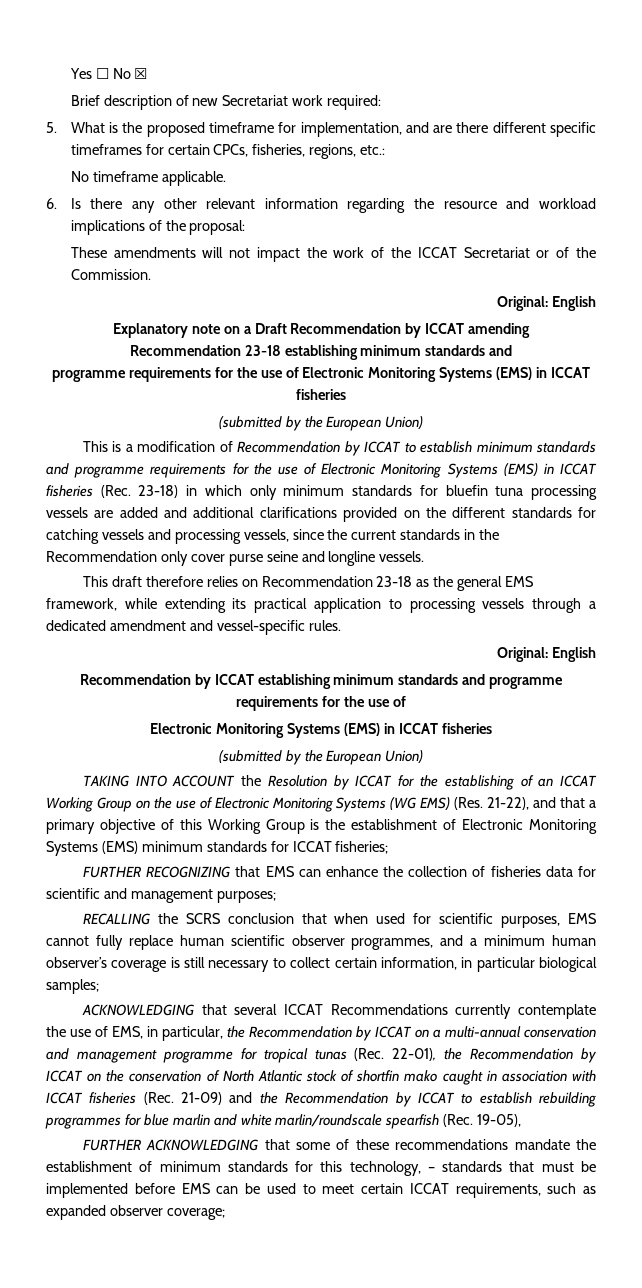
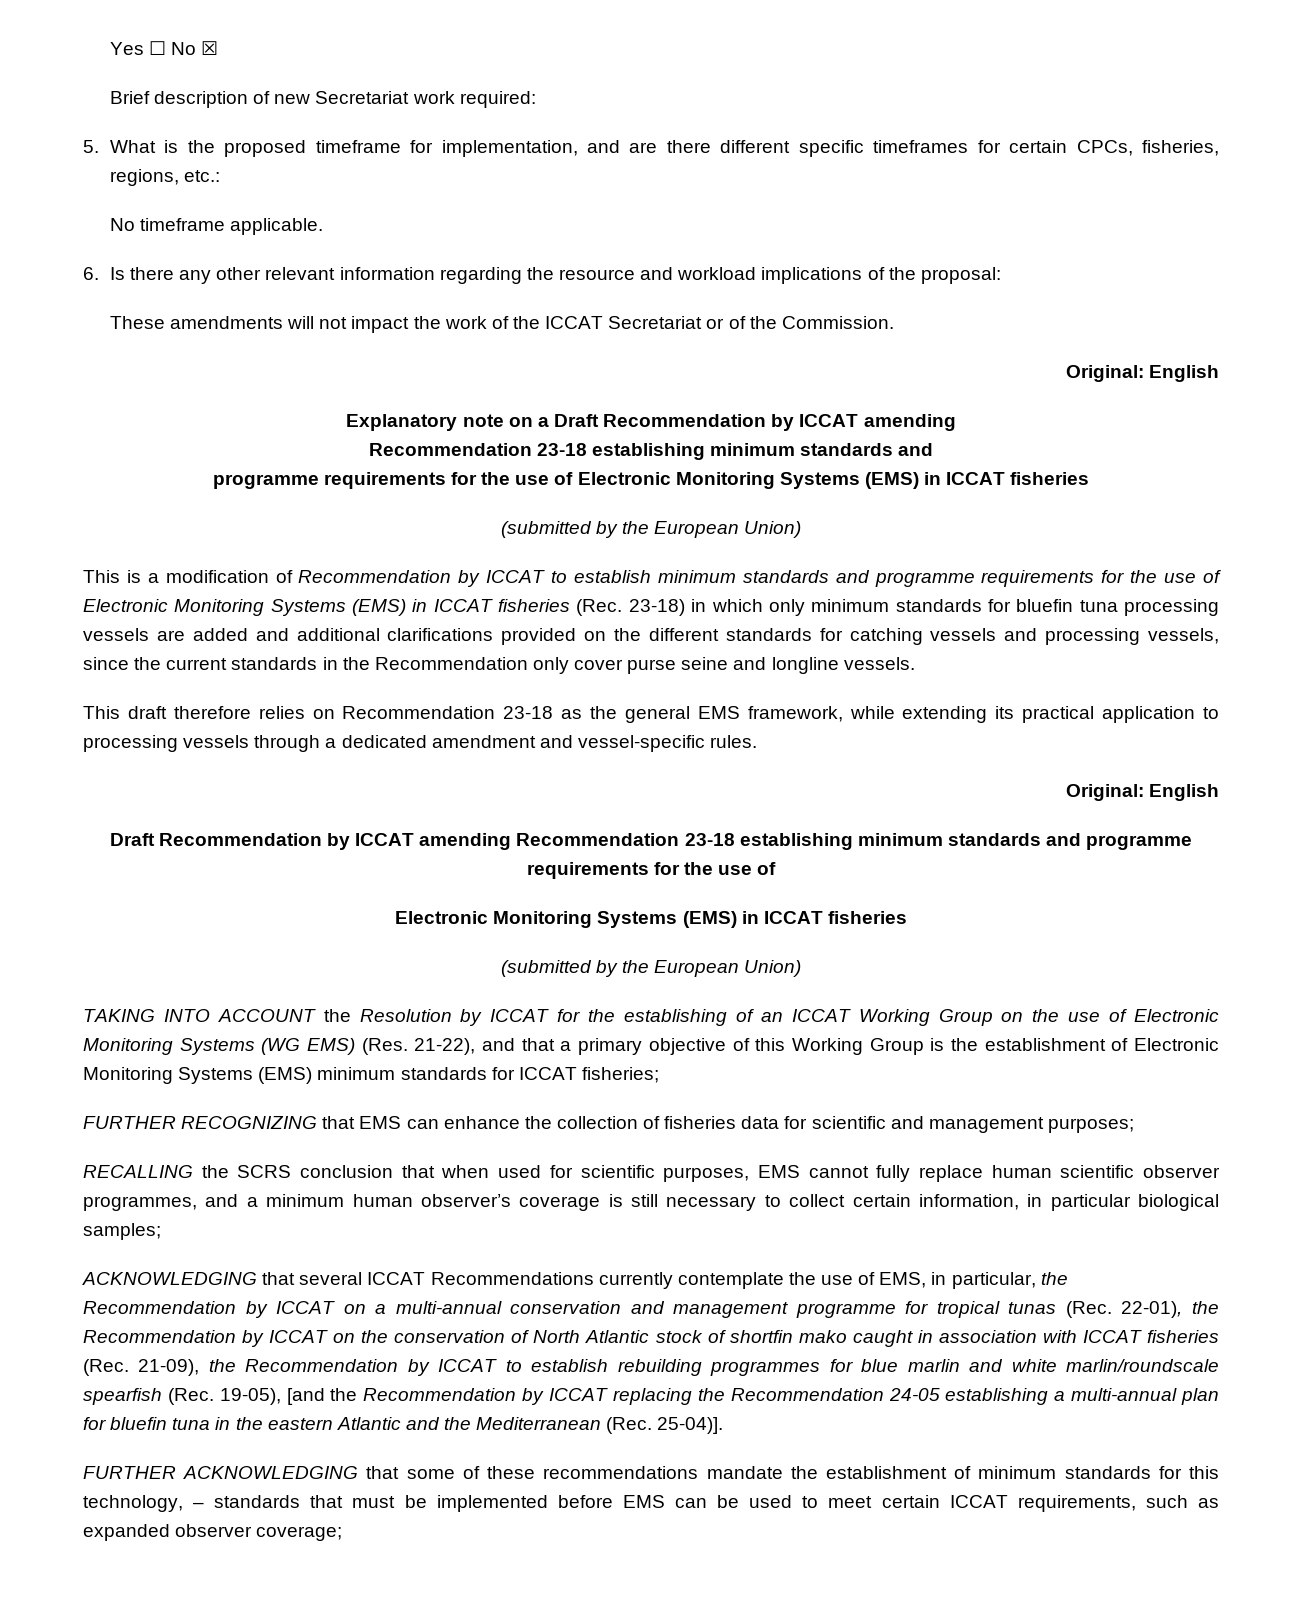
- Recommendation by ICCAT establishing minimum standards and programme requirements for the use of
+ Draft Recommendation by ICCAT amending Recommendation 23-18 establishing minimum standards and programme requirements for the use of
- ACKNOWLEDGING that several ICCAT Recommendations currently contemplate the use of EMS, in particular, the Recommendation by ICCAT on a multi-annual conservation and management programme for tropical tunas (Rec. 22-01), the Recommendation by ICCAT on the conservation of North Atlantic stock of shortfin mako caught in association with ICCAT fisheries (Rec. 21-09) and the Recommendation by ICCAT to establish rebuilding programmes for blue marlin and white marlin/roundscale spearfish (Rec. 19-05),
+ ACKNOWLEDGING that several ICCAT Recommendations currently contemplate the use of EMS, in particular, the Recommendation by ICCAT on a multi-annual conservation and management programme for tropical tunas (Rec. 22-01), the Recommendation by ICCAT on the conservation of North Atlantic stock of shortfin mako caught in association with ICCAT fisheries (Rec. 21-09), the Recommendation by ICCAT to establish rebuilding programmes for blue marlin and white marlin/roundscale spearfish (Rec. 19-05), [and the Recommendation by ICCAT replacing the Recommendation 24-05 establishing a multi-annual plan for bluefin tuna in the eastern Atlantic and the Mediterranean (Rec. 25-04)].

